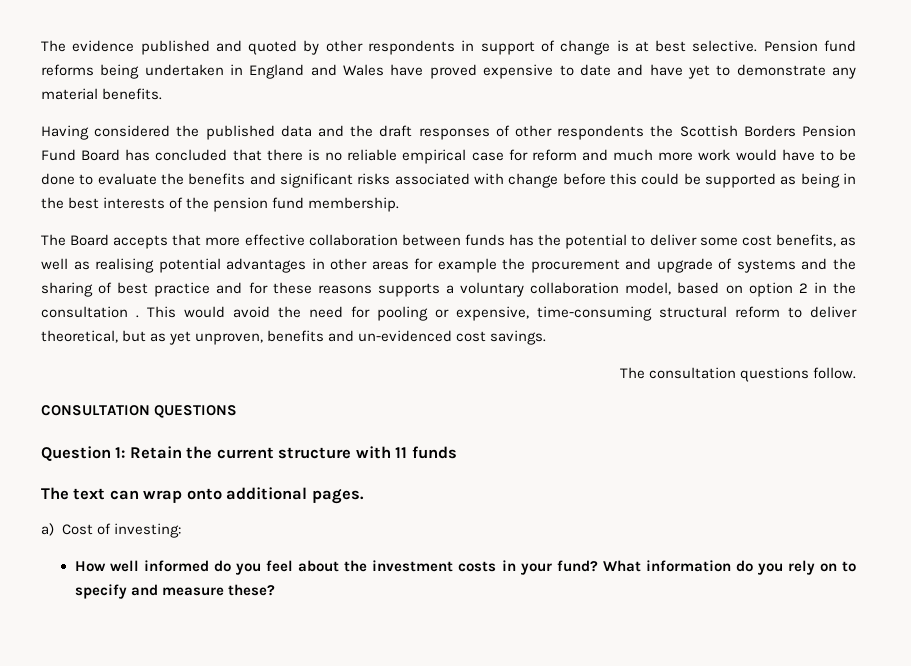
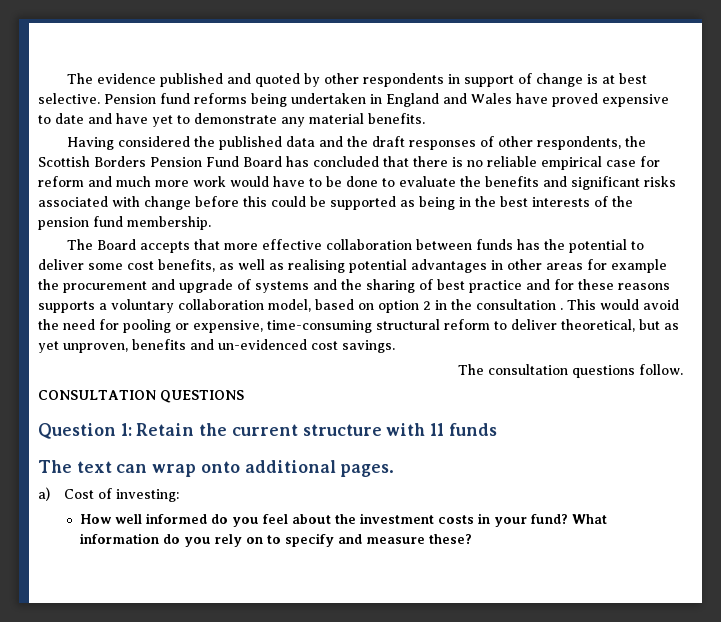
- Having considered the published data and the draft responses of other respondents the Scottish Borders Pension Fund Board has concluded that there is no reliable empirical case for reform and much more work would have to be done to evaluate the benefits and significant risks associated with change before this could be supported as being in the best interests of the pension fund membership.
+ Having considered the published data and the draft responses of other respondents, the Scottish Borders Pension Fund Board has concluded that there is no reliable empirical case for reform and much more work would have to be done to evaluate the benefits and significant risks associated with change before this could be supported as being in the best interests of the pension fund membership.

